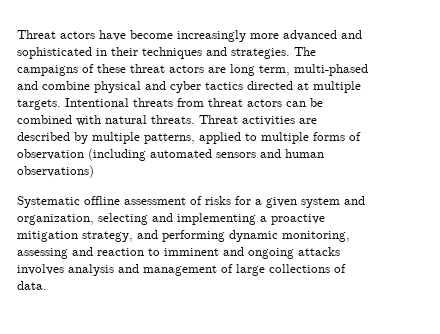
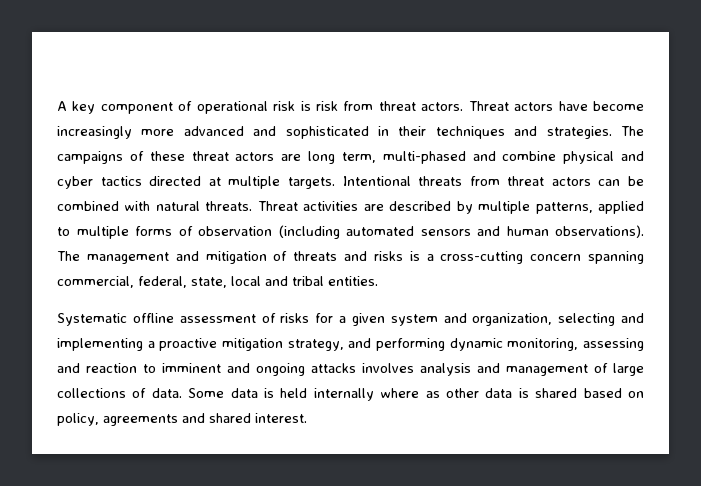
+ A key component of operational risk is risk from threat actors.
- Threat activities are described by multiple patterns, applied to multiple forms of observation (including automated sensors and human observations)
+ Threat activities are described by multiple patterns, applied to multiple forms of observation (including automated sensors and human observations). The management and mitigation of threats and risks is a cross-cutting concern spanning commercial, federal, state, local and tribal entities.
+ Some data is held internally where as other data is shared based on policy, agreements and shared interest.

